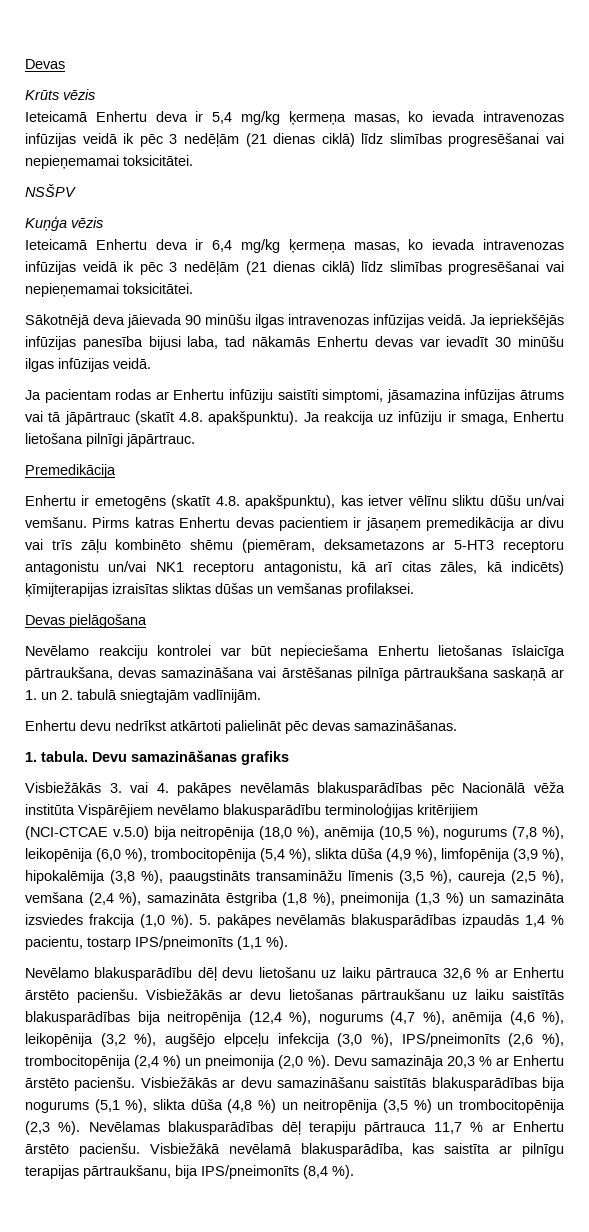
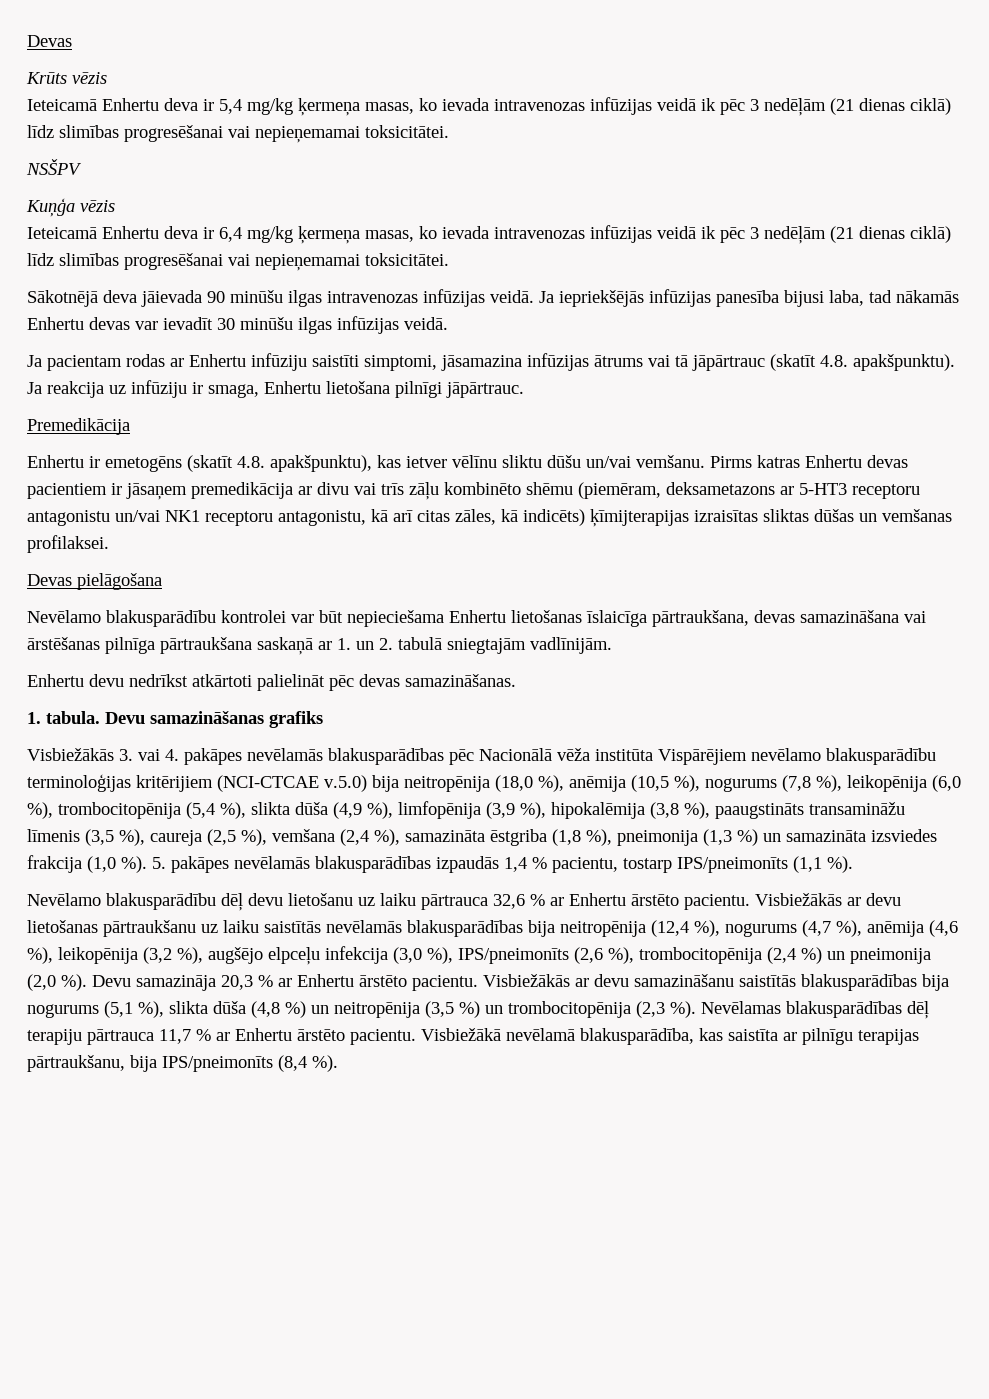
- Nevēlamo reakciju kontrolei var būt nepieciešama Enhertu lietošanas īslaicīga pārtraukšana, devas samazināšana vai ārstēšanas pilnīga pārtraukšana saskaņā ar 1. un 2. tabulā sniegtajām vadlīnijām.
+ Nevēlamo blakusparādību kontrolei var būt nepieciešama Enhertu lietošanas īslaicīga pārtraukšana, devas samazināšana vai ārstēšanas pilnīga pārtraukšana saskaņā ar 1. un 2. tabulā sniegtajām vadlīnijām.
- Nevēlamo blakusparādību dēļ devu lietošanu uz laiku pārtrauca 32,6 % ar Enhertu ārstēto pacienšu.
+ Nevēlamo blakusparādību dēļ devu lietošanu uz laiku pārtrauca 32,6 % ar Enhertu ārstēto pacientu.
- Visbiežākās ar devu lietošanas pārtraukšanu uz laiku saistītās blakusparādības bija neitropēnija (12,4 %), nogurums (4,7 %), anēmija (4,6 %), leikopēnija (3,2 %), augšējo elpceļu infekcija (3,0 %), IPS/pneimonīts (2,6 %), trombocitopēnija (2,4 %) un pneimonija (2,0 %).
+ Visbiežākās ar devu lietošanas pārtraukšanu uz laiku saistītās nevēlamās blakusparādības bija neitropēnija (12,4 %), nogurums (4,7 %), anēmija (4,6 %), leikopēnija (3,2 %), augšējo elpceļu infekcija (3,0 %), IPS/pneimonīts (2,6 %), trombocitopēnija (2,4 %) un pneimonija (2,0 %).
- Devu samazināja 20,3 % ar Enhertu ārstēto pacienšu.
+ Devu samazināja 20,3 % ar Enhertu ārstēto pacientu.
- Nevēlamas blakusparādības dēļ terapiju pārtrauca 11,7 % ar Enhertu ārstēto pacienšu.
+ Nevēlamas blakusparādības dēļ terapiju pārtrauca 11,7 % ar Enhertu ārstēto pacientu.

